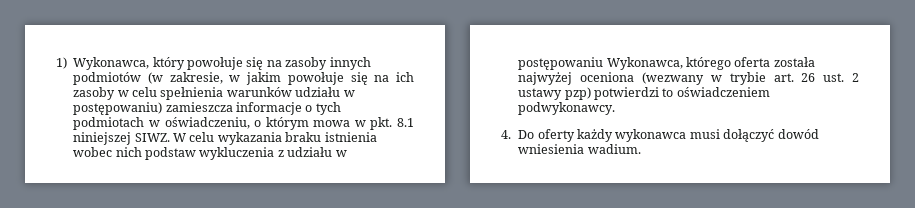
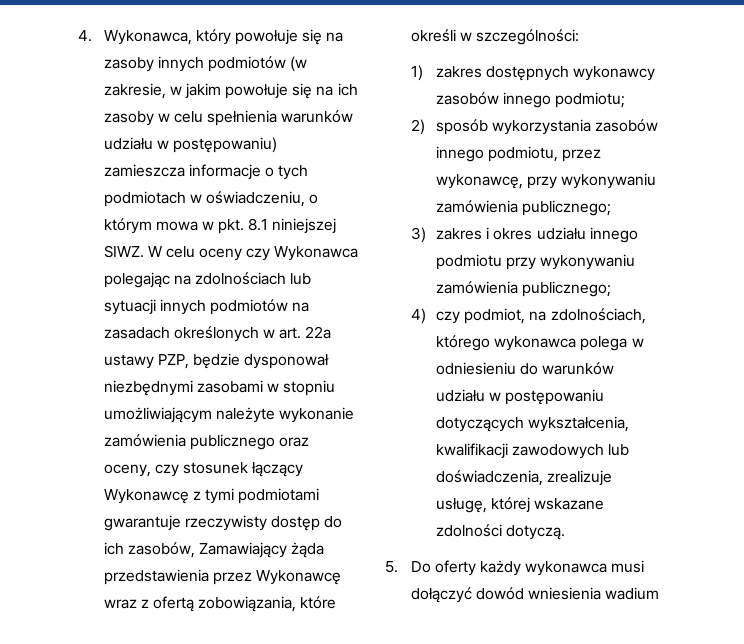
- 1) Wykonawca, który powołuje się na zasoby innych podmiotów (w zakresie, w jakim powołuje się na ich zasoby w celu spełnienia warunków udziału w postępowaniu) zamieszcza informacje o tych podmiotach w oświadczeniu, o którym mowa w pkt. 8.1 niniejszej SIWZ.
+ 4. Wykonawca, który powołuje się na zasoby innych podmiotów (w zakresie, w jakim powołuje się na ich zasoby w celu spełnienia warunków udziału w postępowaniu) zamieszcza informacje o tych podmiotach w oświadczeniu, o którym mowa w pkt. 8.1 niniejszej SIWZ.
- W celu wykazania braku istnienia wobec nich podstaw wykluczenia z udziału w postępowaniu Wykonawca, którego oferta została najwyżej oceniona (wezwany w trybie art. 26 ust. 2 ustawy pzp) potwierdzi to oświadczeniem podwykonawcy.
- 4. Do oferty każdy wykonawca musi dołączyć dowód wniesienia wadium.
+ W celu oceny czy Wykonawca polegając na zdolnościach lub sytuacji innych podmiotów na zasadach określonych w art. 22a ustawy PZP, będzie dysponował niezbędnymi zasobami w stopniu umożliwiającym należyte wykonanie zamówienia publicznego oraz oceny, czy stosunek łączący Wykonawcę z tymi podmiotami gwarantuje rzeczywisty dostęp do ich zasobów, Zamawiający żąda przedstawienia przez Wykonawcę wraz z ofertą zobowiązania, które określi w szczególności:
+ 1) zakres dostępnych wykonawcy zasobów innego podmiotu;
+ 2) sposób wykorzystania zasobów innego podmiotu, przez wykonawcę, przy wykonywaniu zamówienia publicznego;
+ 3) zakres i okres udziału innego podmiotu przy wykonywaniu zamówienia publicznego;
+ 4) czy podmiot, na zdolnościach, którego wykonawca polega w odniesieniu do warunków udziału w postępowaniu dotyczących wykształcenia, kwalifikacji zawodowych lub doświadczenia, zrealizuje usługę, której wskazane zdolności dotyczą.
+ 5. Do oferty każdy wykonawca musi dołączyć dowód wniesienia wadium

